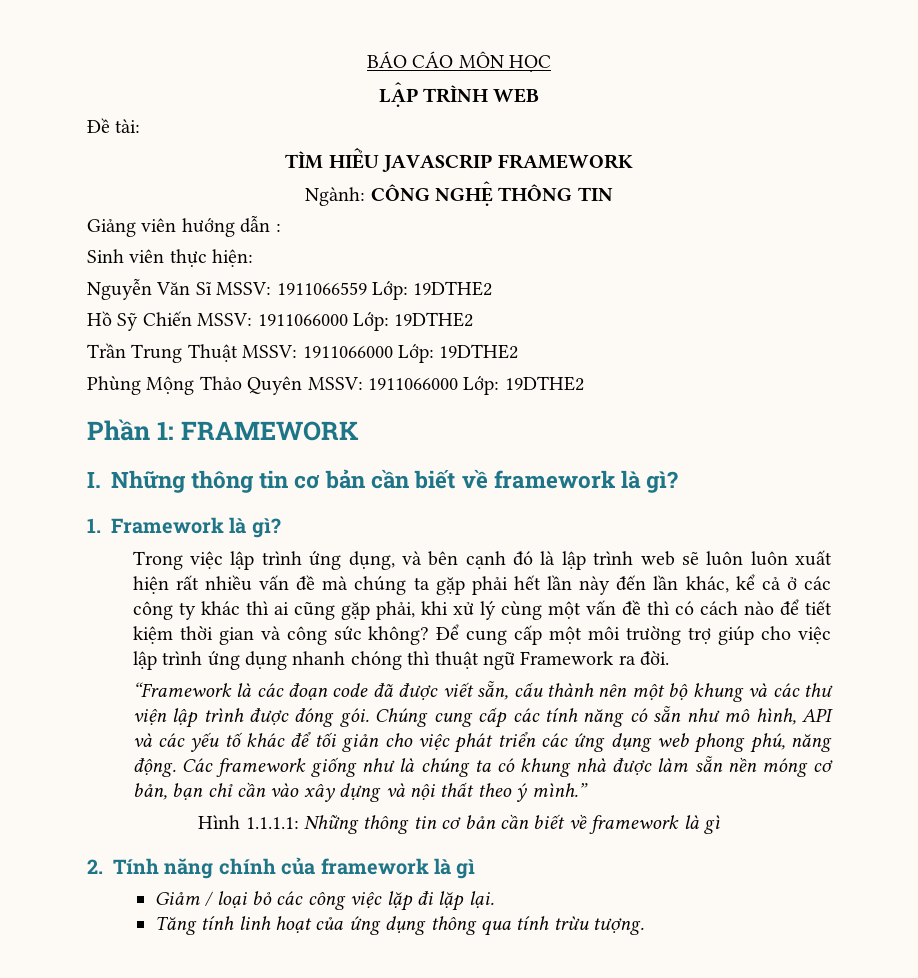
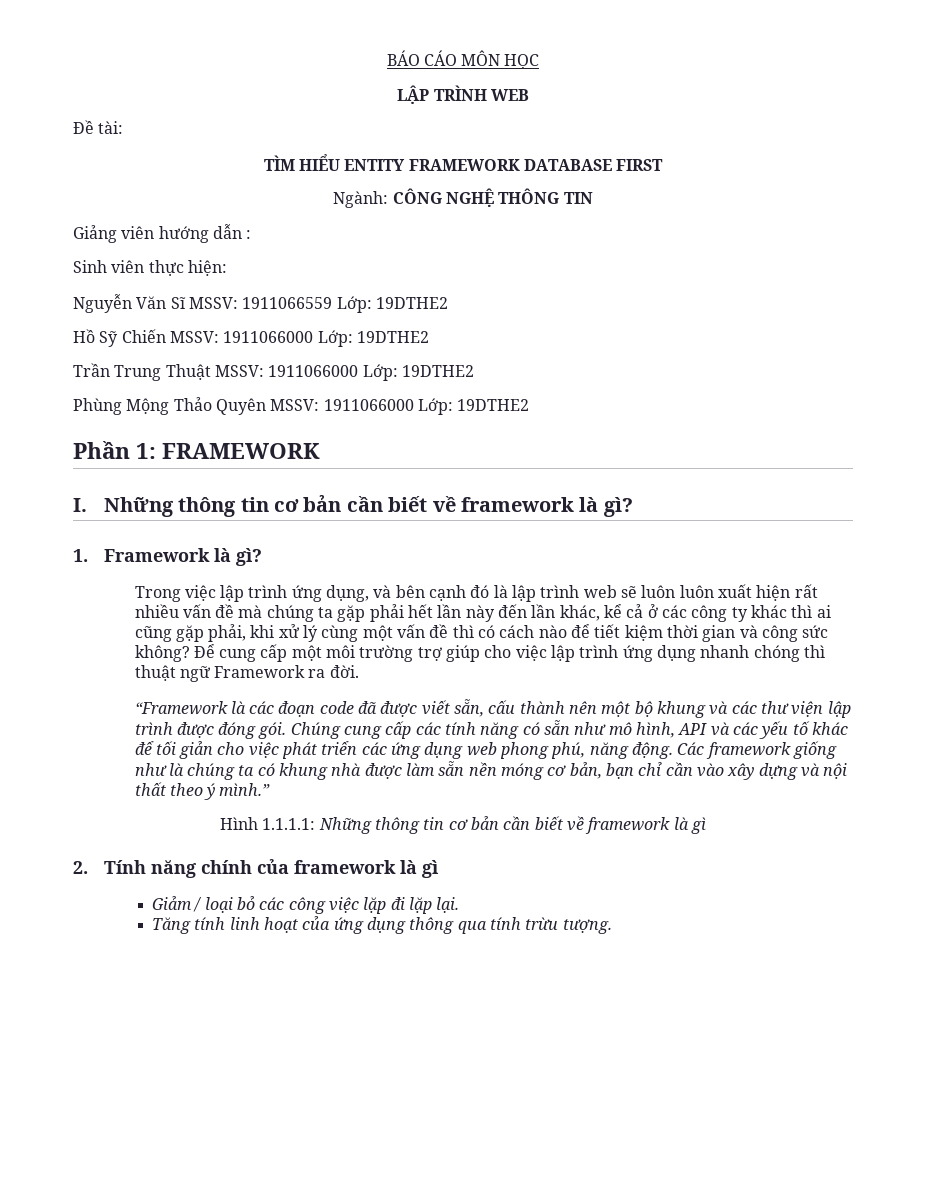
- TÌM HIỂU JAVASCRIP FRAMEWORK
+ TÌM HIỂU ENTITY FRAMEWORK DATABASE FIRST

